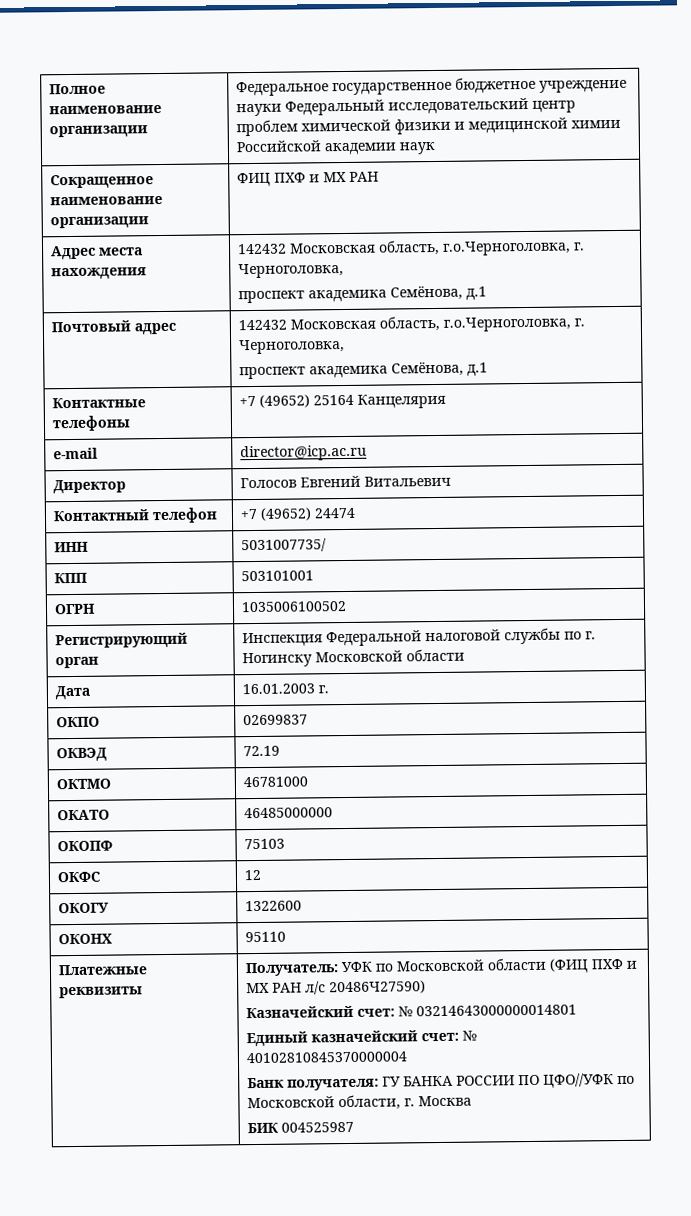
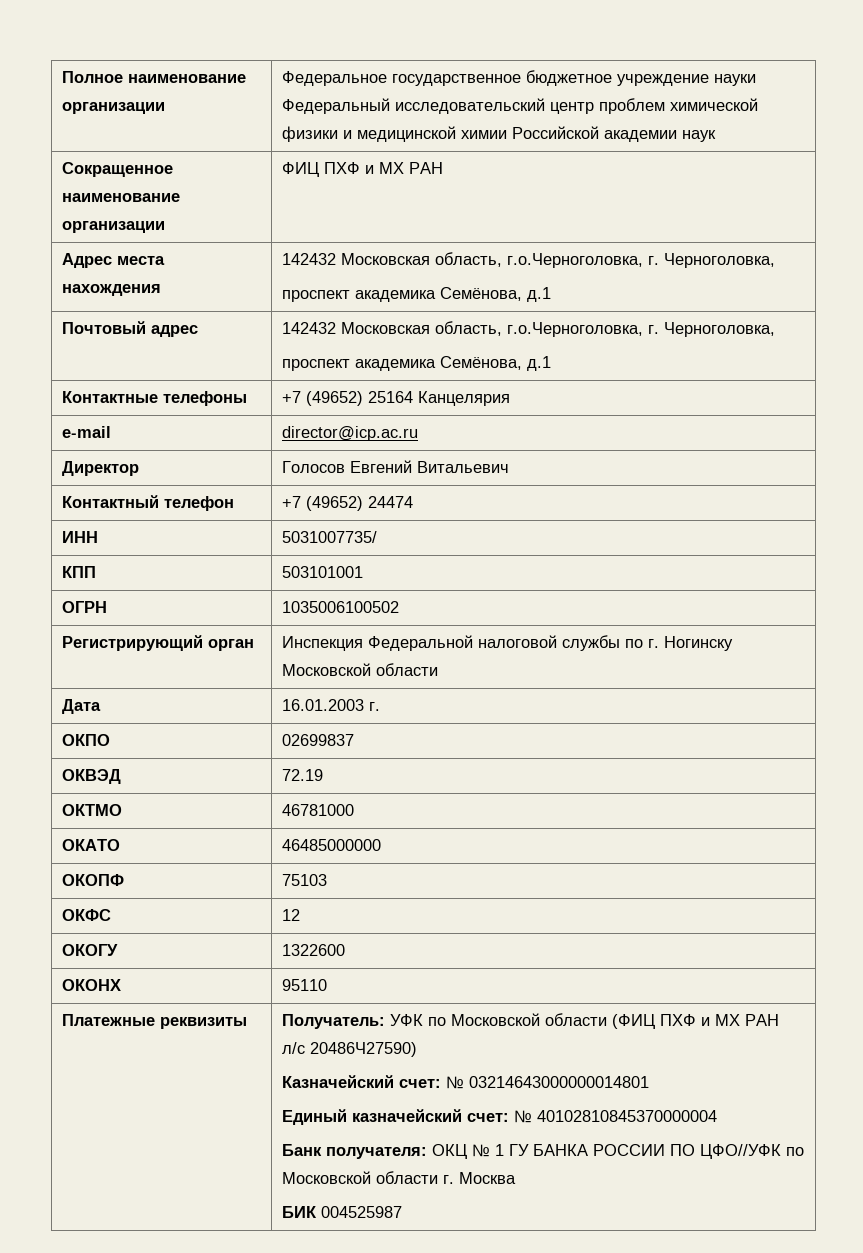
  Платежные реквизиты | Получатель: УФК по Московской области (ФИЦ ПХФ и МХ РАН л/с 20486Ч27590)
  Казначейский счет: № 03214643000000014801
  Единый казначейский счет: № 40102810845370000004
- Банк получателя: ГУ БАНКА РОССИИ ПО ЦФО//УФК по Московской области, г. Москва
+ Банк получателя: ОКЦ № 1 ГУ БАНКА РОССИИ ПО ЦФО//УФК по Московской области г. Москва

